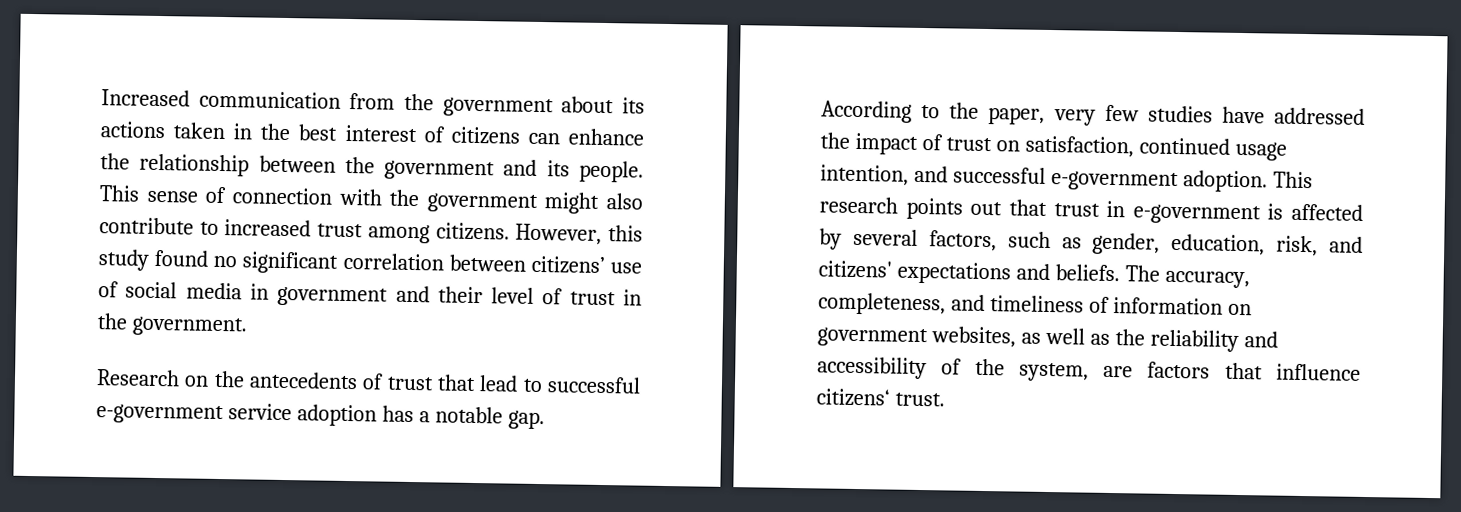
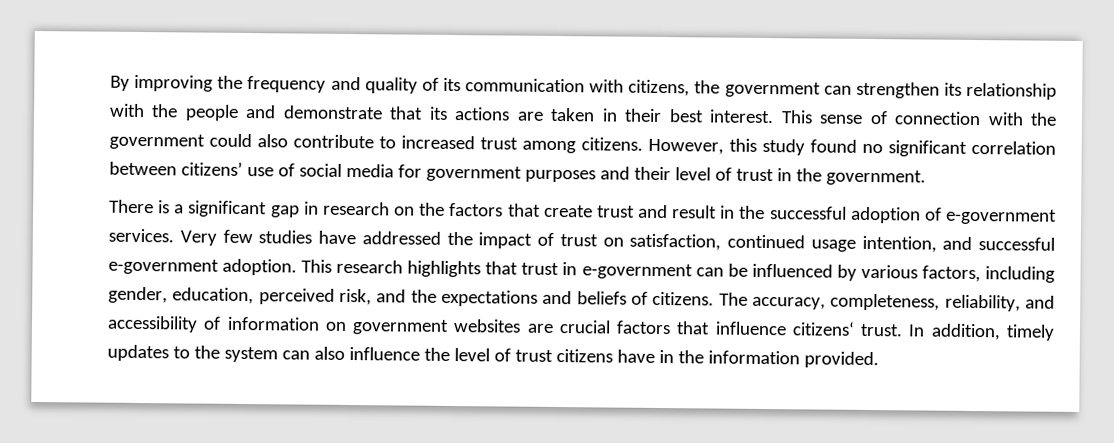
- Increased communication from the government about its actions taken in the best interest of citizens can enhance the relationship between the government and its people.
+ By improving the frequency and quality of its communication with citizens, the government can strengthen its relationship with the people and demonstrate that its actions are taken in their best interest.
- This sense of connection with the government might also contribute to increased trust among citizens.
+ This sense of connection with the government could also contribute to increased trust among citizens.
- However, this study found no significant correlation between citizens’ use of social media in government and their level of trust in the government.
+ However, this study found no significant correlation between citizens’ use of social media for government purposes and their level of trust in the government.
- Research on the antecedents of trust that lead to successful e-government service adoption has a notable gap. According to the paper, very few studies have addressed the impact of trust on satisfaction, continued usage intention, and successful e-government adoption.
+ There is a significant gap in research on the factors that create trust and result in the successful adoption of e-government services. Very few studies have addressed the impact of trust on satisfaction, continued usage intention, and successful e-government adoption.
- This research points out that trust in e-government is affected by several factors, such as gender, education, risk, and citizens' expectations and beliefs. The accuracy, completeness, and timeliness of information on government websites, as well as the reliability and accessibility of the system, are factors that influence citizens‘ trust.
+ This research highlights that trust in e-government can be influenced by various factors, including gender, education, perceived risk, and the expectations and beliefs of citizens. The accuracy, completeness, reliability, and accessibility of information on government websites are crucial factors that influence citizens‘ trust.
+ In addition, timely updates to the system can also influence the level of trust citizens have in the information provided.

